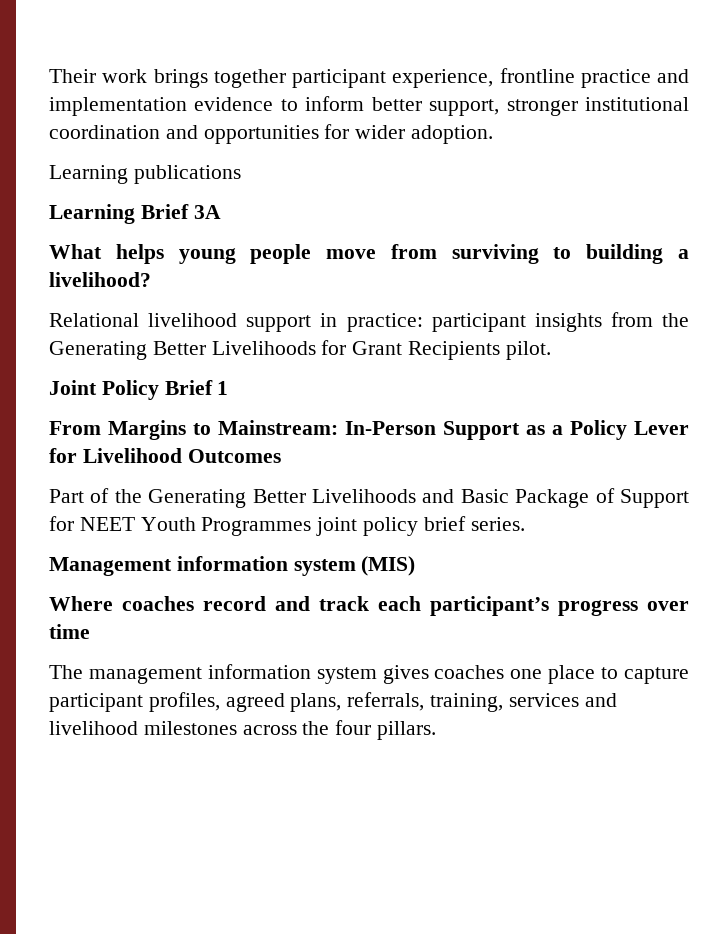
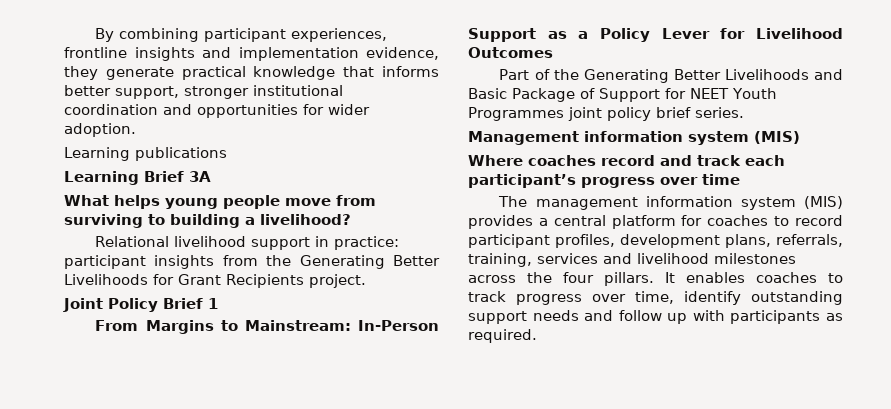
- Their work brings together participant experience, frontline practice and implementation evidence to inform better support, stronger institutional coordination and opportunities for wider adoption.
+ By combining participant experiences, frontline insights and implementation evidence, they generate practical knowledge that informs better support, stronger institutional coordination and opportunities for wider adoption.
- Relational livelihood support in practice: participant insights from the Generating Better Livelihoods for Grant Recipients pilot.
+ Relational livelihood support in practice: participant insights from the Generating Better Livelihoods for Grant Recipients project.
- The management information system gives coaches one place to capture participant profiles, agreed plans, referrals, training, services and livelihood milestones across the four pillars.
+ The management information system (MIS) provides a central platform for coaches to record participant profiles, development plans, referrals, training, services and livelihood milestones across the four pillars.
+ It enables coaches to track progress over time, identify outstanding support needs and follow up with participants as required.

